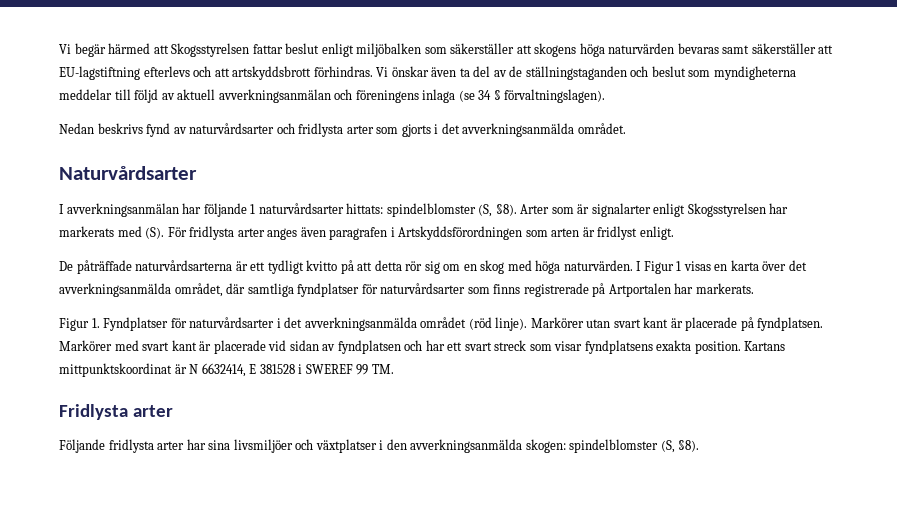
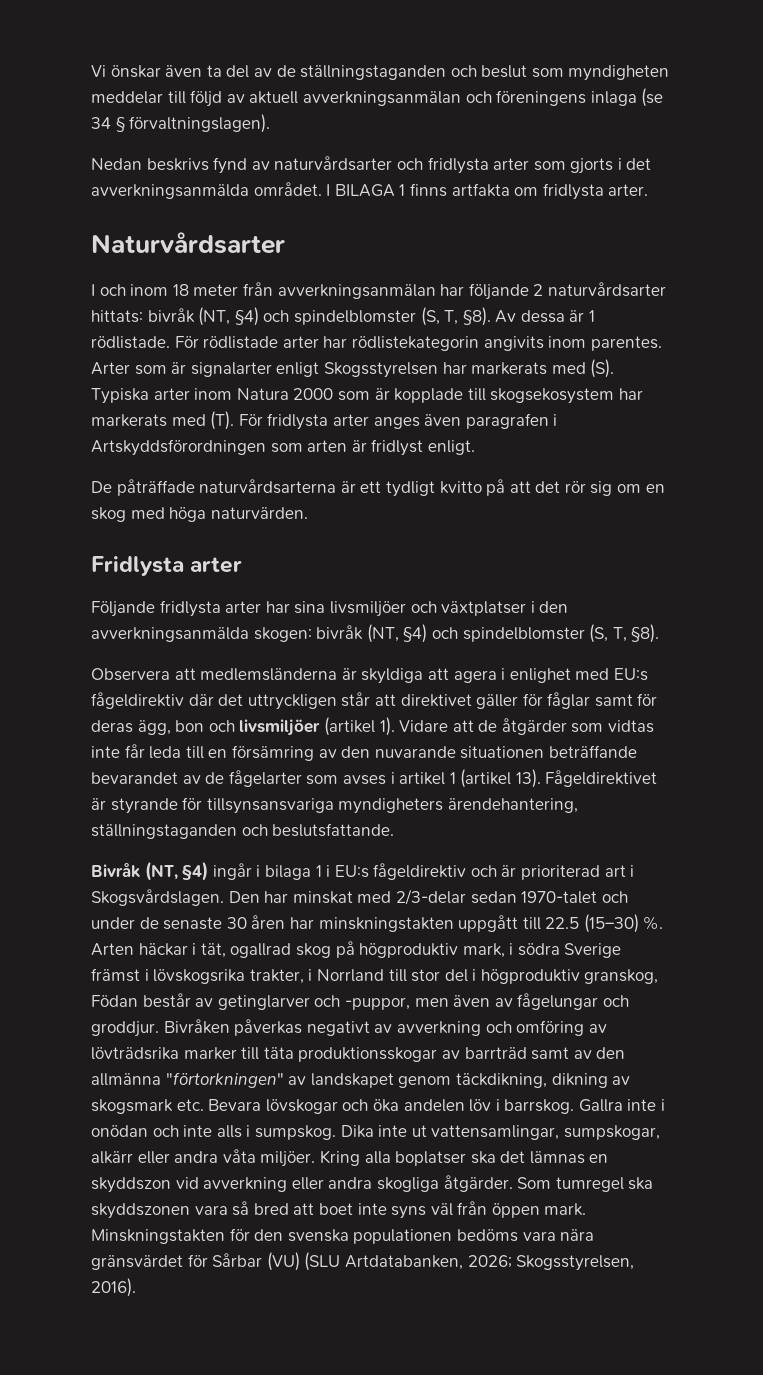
- Vi begär härmed att Skogsstyrelsen fattar beslut enligt miljöbalken som säkerställer att skogens höga naturvärden bevaras samt säkerställer att EU-lagstiftning efterlevs och att artskyddsbrott förhindras. Vi önskar även ta del av de ställningstaganden och beslut som myndigheterna meddelar till följd av aktuell avverkningsanmälan och föreningens inlaga (se 34 § förvaltningslagen).
+ Vi önskar även ta del av de ställningstaganden och beslut som myndigheten meddelar till följd av aktuell avverkningsanmälan och föreningens inlaga (se 34 § förvaltningslagen).
- Nedan beskrivs fynd av naturvårdsarter och fridlysta arter som gjorts i det avverkningsanmälda området.
+ Nedan beskrivs fynd av naturvårdsarter och fridlysta arter som gjorts i det avverkningsanmälda området. I BILAGA 1 finns artfakta om fridlysta arter.
  Naturvårdsarter
- I avverkningsanmälan har följande 1 naturvårdsarter hittats: spindelblomster (S, §8).
+ I och inom 18 meter från avverkningsanmälan har följande 2 naturvårdsarter hittats: bivråk (NT, §4) och spindelblomster (S, T, §8). Av dessa är 1 rödlistade. För rödlistade arter har rödlistekategorin angivits inom parentes.
- Arter som är signalarter enligt Skogsstyrelsen har markerats med (S). För fridlysta arter anges även paragrafen i Artskyddsförordningen som arten är fridlyst enligt.
+ Arter som är signalarter enligt Skogsstyrelsen har markerats med (S). Typiska arter inom Natura 2000 som är kopplade till skogsekosystem har markerats med (T). För fridlysta arter anges även paragrafen i Artskyddsförordningen som arten är fridlyst enligt.
- De påträffade naturvårdsarterna är ett tydligt kvitto på att detta rör sig om en skog med höga naturvärden. I Figur 1 visas en karta över det avverkningsanmälda området, där samtliga fyndplatser för naturvårdsarter som finns registrerade på Artportalen har markerats.
- Figur 1. Fyndplatser för naturvårdsarter i det avverkningsanmälda området (röd linje). Markörer utan svart kant är placerade på fyndplatsen. Markörer med svart kant är placerade vid sidan av fyndplatsen och har ett svart streck som visar fyndplatsens exakta position. Kartans mittpunktskoordinat är N 6632414, E 381528 i SWEREF 99 TM.
+ De påträffade naturvårdsarterna är ett tydligt kvitto på att det rör sig om en skog med höga naturvärden.
- Följande fridlysta arter har sina livsmiljöer och växtplatser i den avverkningsanmälda skogen: spindelblomster (S, §8).
+ Följande fridlysta arter har sina livsmiljöer och växtplatser i den avverkningsanmälda skogen: bivråk (NT, §4) och spindelblomster (S, T, §8).
+ Observera att medlemsländerna är skyldiga att agera i enlighet med EU:s fågeldirektiv där det uttryckligen står att direktivet gäller för fåglar samt för deras ägg, bon och livsmiljöer (artikel 1). Vidare att de åtgärder som vidtas inte får leda till en försämring av den nuvarande situationen beträffande bevarandet av de fågelarter som avses i artikel 1 (artikel 13). Fågeldirektivet är styrande för tillsynsansvariga myndigheters ärendehantering, ställningstaganden och beslutsfattande.
+ Bivråk (NT, §4) ingår i bilaga 1 i EU:s fågeldirektiv och är prioriterad art i Skogsvårdslagen. Den har minskat med 2/3-delar sedan 1970-talet och under de senaste 30 åren har minskningstakten uppgått till 22.5 (15–30) %. Arten häckar i tät, ogallrad skog på högproduktiv mark, i södra Sverige främst i lövskogsrika trakter, i Norrland till stor del i högproduktiv granskog, Födan består av getinglarver och -puppor, men även av fågelungar och groddjur. Bivråken påverkas negativt av avverkning och omföring av lövträdsrika marker till täta produktionsskogar av barrträd samt av den allmänna "förtorkningen" av landskapet genom täckdikning, dikning av skogsmark etc. Bevara lövskogar och öka andelen löv i barrskog. Gallra inte i onödan och inte alls i sumpskog. Dika inte ut vattensamlingar, sumpskogar, alkärr eller andra våta miljöer. Kring alla boplatser ska det lämnas en skyddszon vid avverkning eller andra skogliga åtgärder. Som tumregel ska skyddszonen vara så bred att boet inte syns väl från öppen mark. Minskningstakten för den svenska populationen bedöms vara nära gränsvärdet för Sårbar (VU) (SLU Artdatabanken, 2026; Skogsstyrelsen, 2016).

